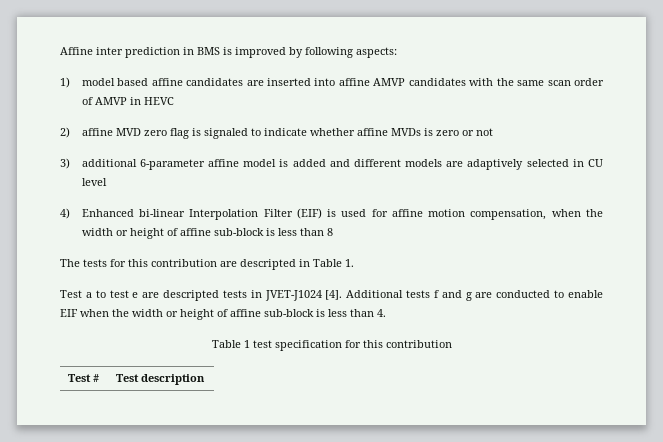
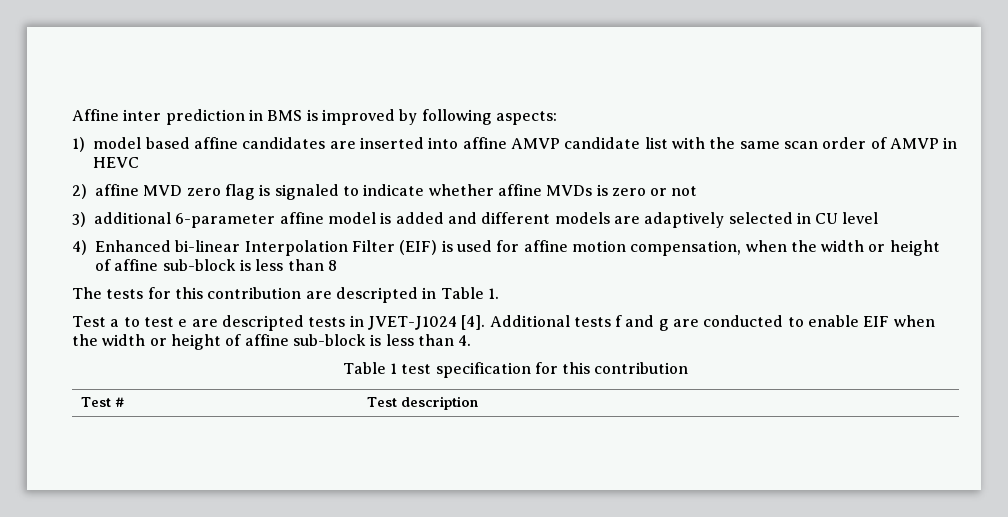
- 1) model based affine candidates are inserted into affine AMVP candidates with the same scan order of AMVP in HEVC
+ 1) model based affine candidates are inserted into affine AMVP candidate list with the same scan order of AMVP in HEVC

